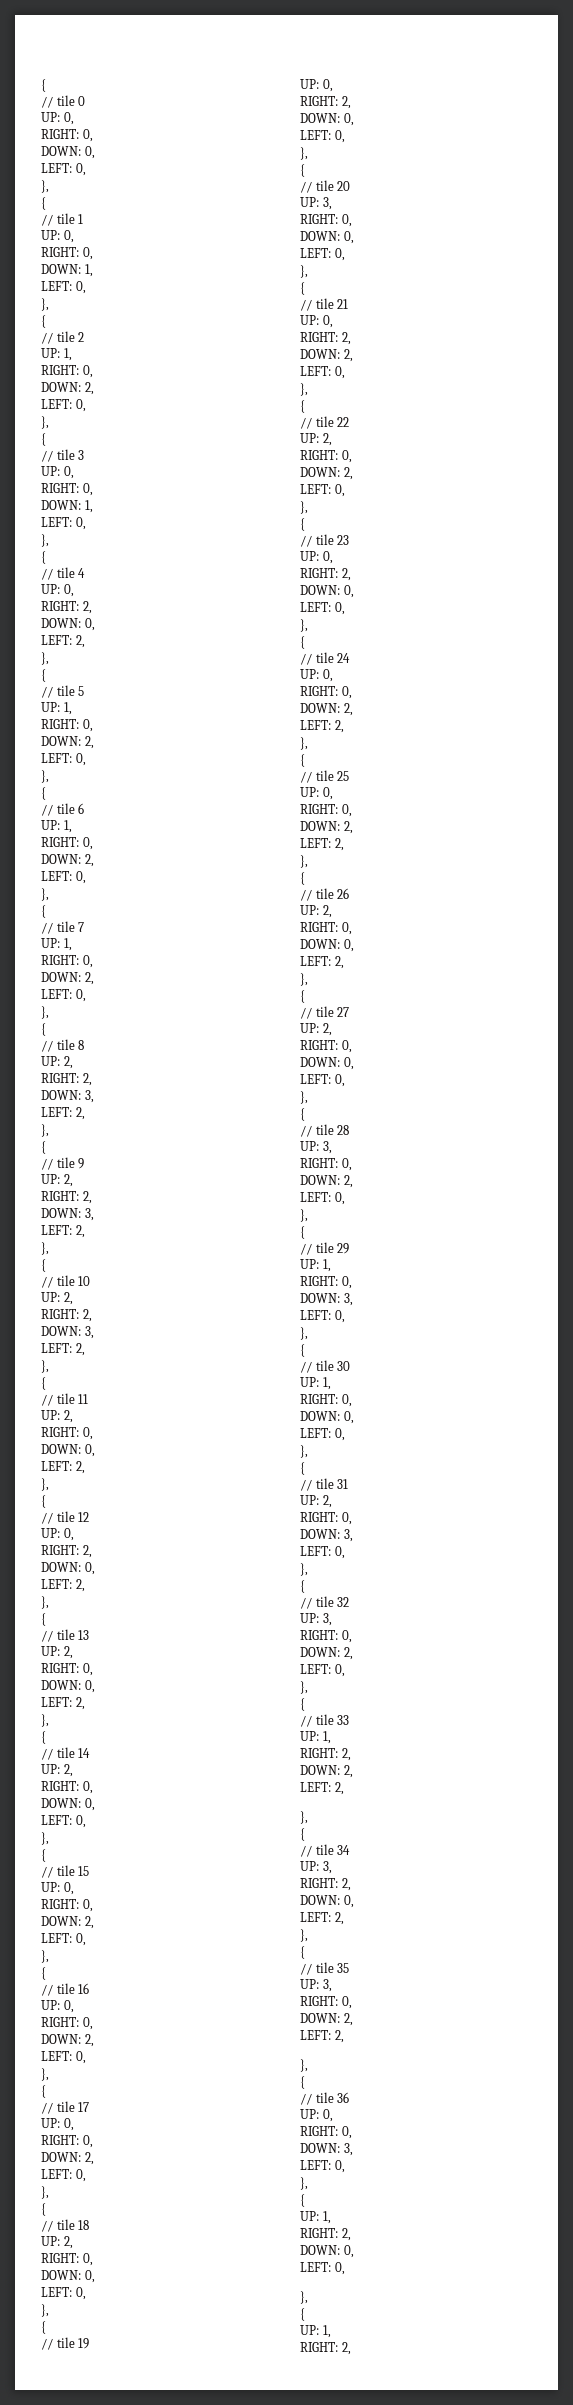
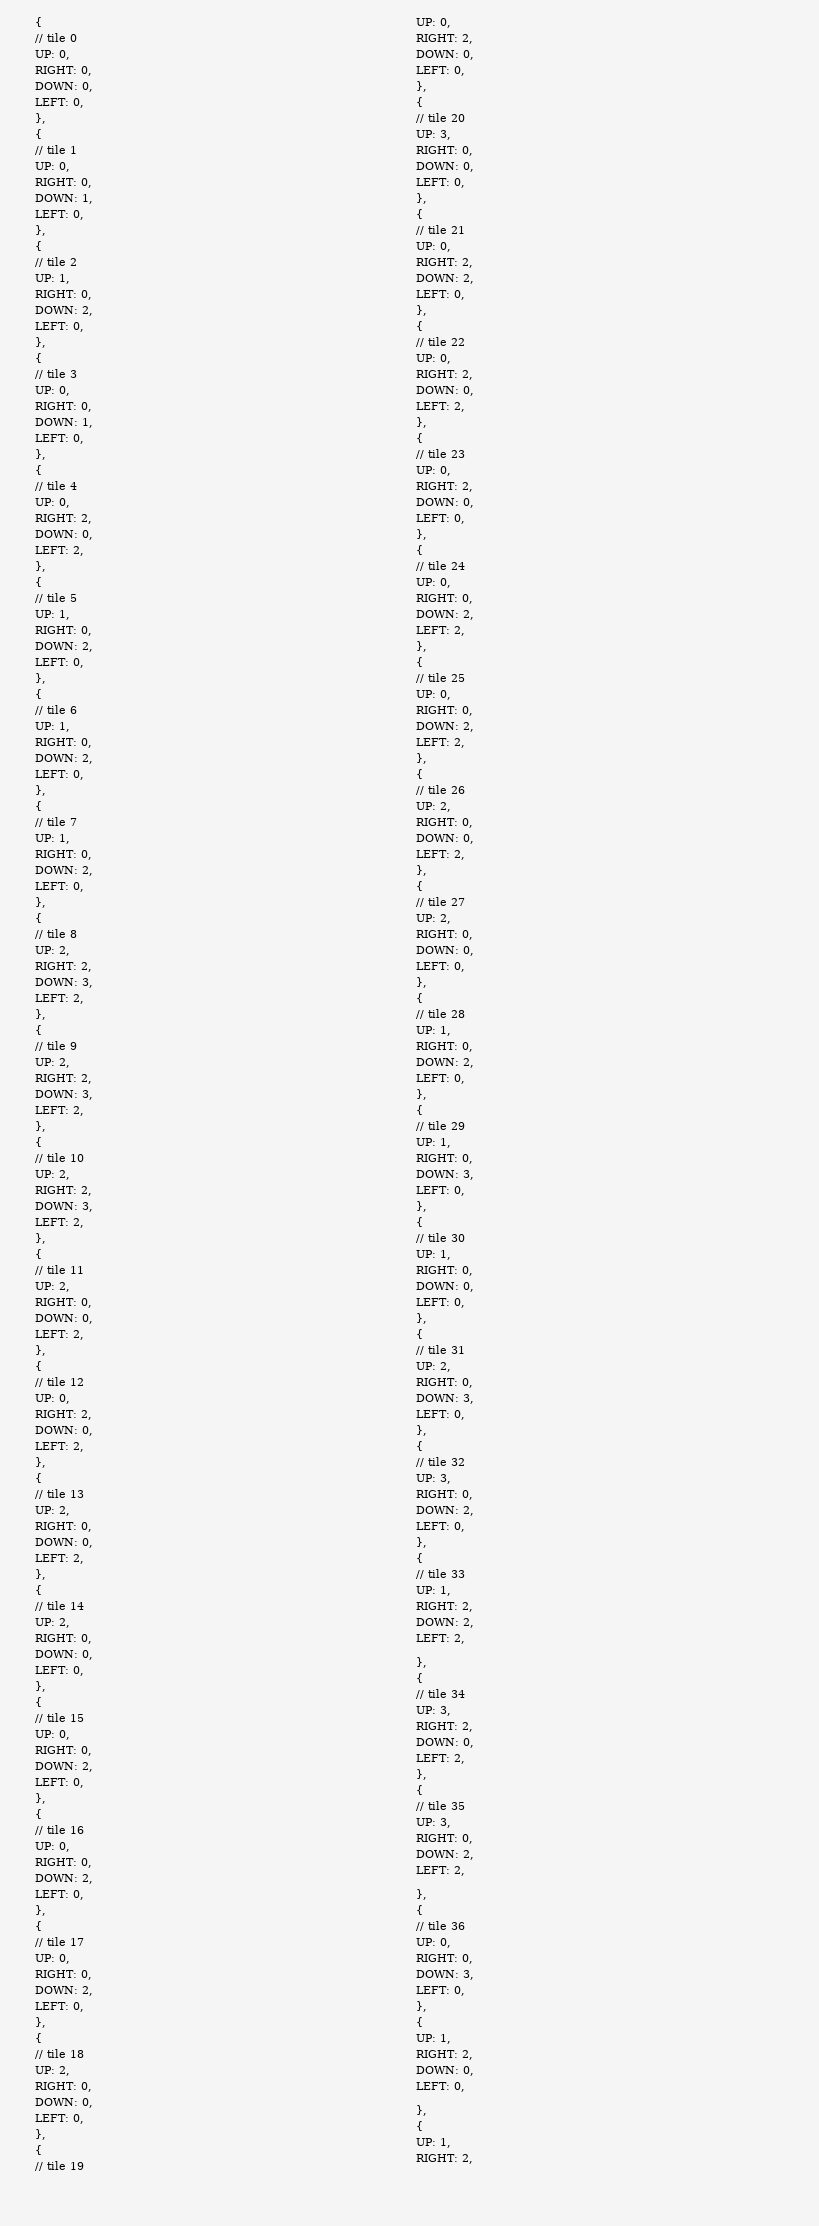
  // tile 22
- UP: 2,
- RIGHT: 0,
- DOWN: 2,
- LEFT: 0,
+ UP: 0,
+ RIGHT: 2,
+ DOWN: 0,
+ LEFT: 2,
  // tile 28
- UP: 3,
+ UP: 1,

